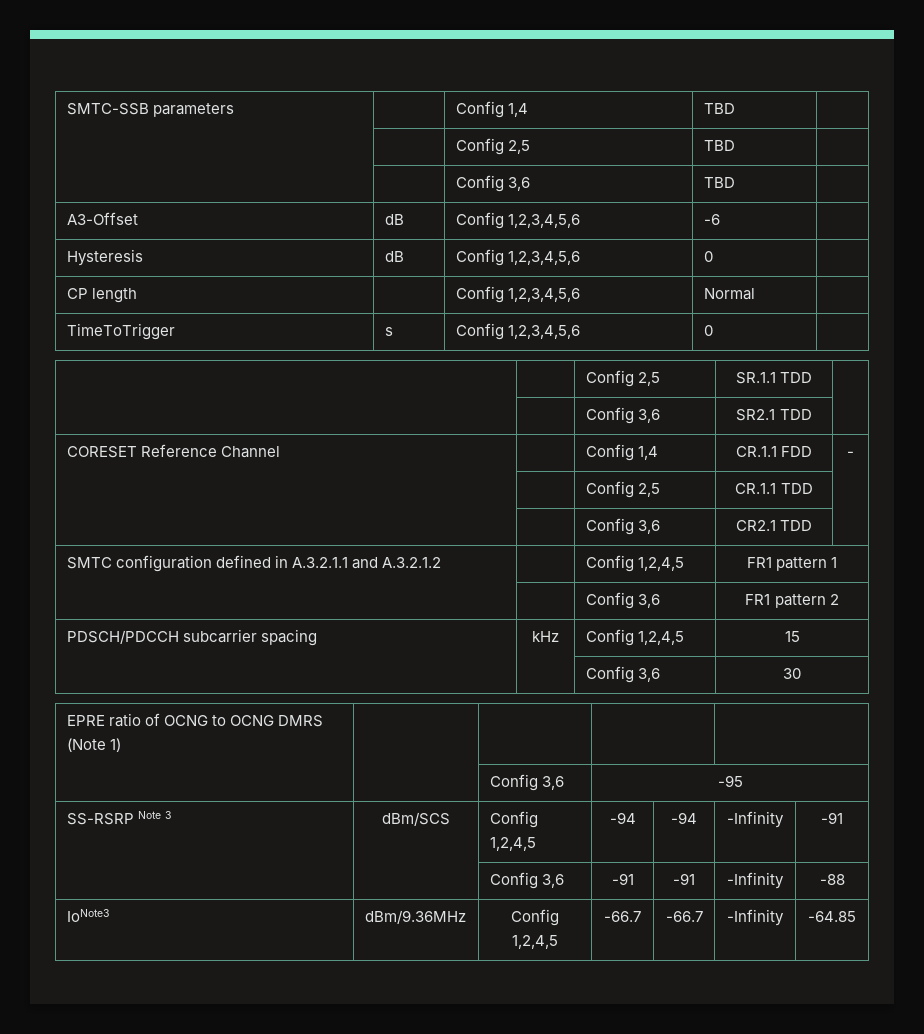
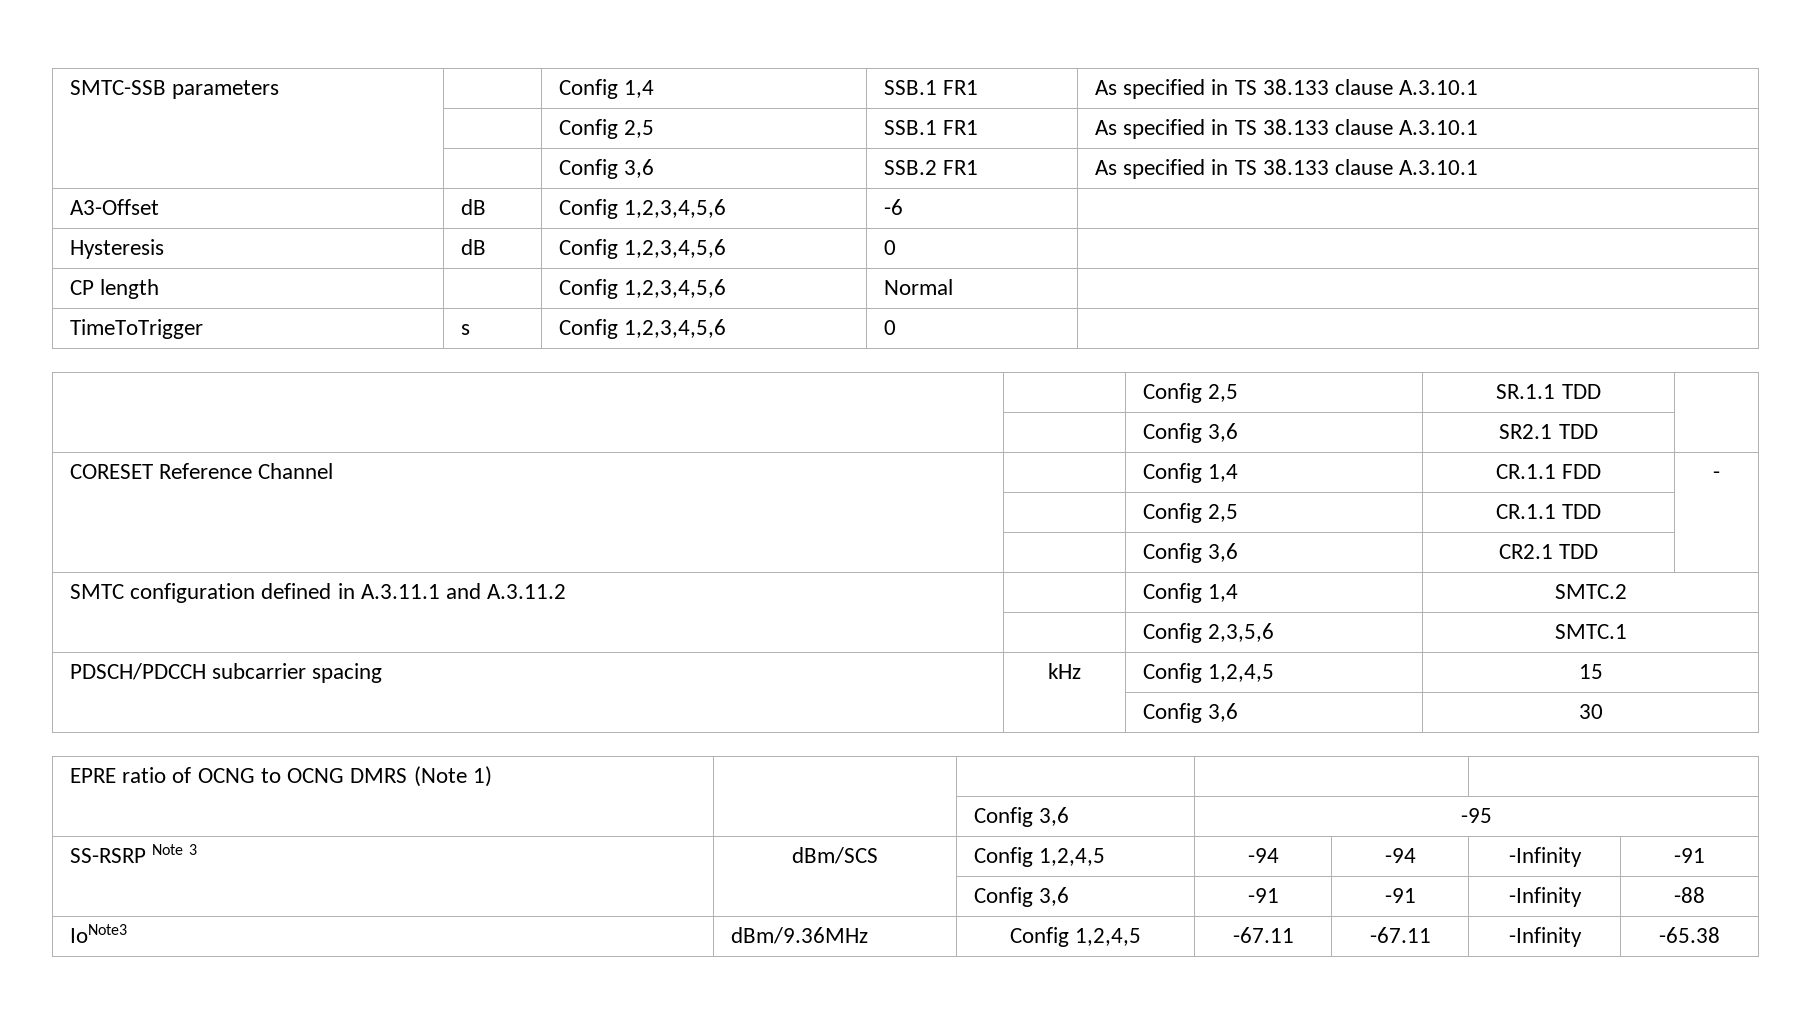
- SMTC-SSB parameters | | Config 1,4 | TBD |
- | | Config 2,5 | TBD |
- | | Config 3,6 | TBD |
+ SMTC-SSB parameters | | Config 1,4 | SSB.1 FR1 | As specified in TS 38.133 clause A.3.10.1
+ | | Config 2,5 | SSB.1 FR1 | As specified in TS 38.133 clause A.3.10.1
+ | | Config 3,6 | SSB.2 FR1 | As specified in TS 38.133 clause A.3.10.1
- SMTC configuration defined in A.3.2.1.1 and A.3.2.1.2 | | Config 1,2,4,5 | FR1 pattern 1
- | | Config 3,6 | FR1 pattern 2
+ SMTC configuration defined in A.3.11.1 and A.3.11.2 | | Config 1,4 | SMTC.2
+ | | Config 2,3,5,6 | SMTC.1
- IoNote3 | dBm/9.36MHz | Config 1,2,4,5 | -66.7 | -66.7 | -Infinity | -64.85
+ IoNote3 | dBm/9.36MHz | Config 1,2,4,5 | -67.11 | -67.11 | -Infinity | -65.38

